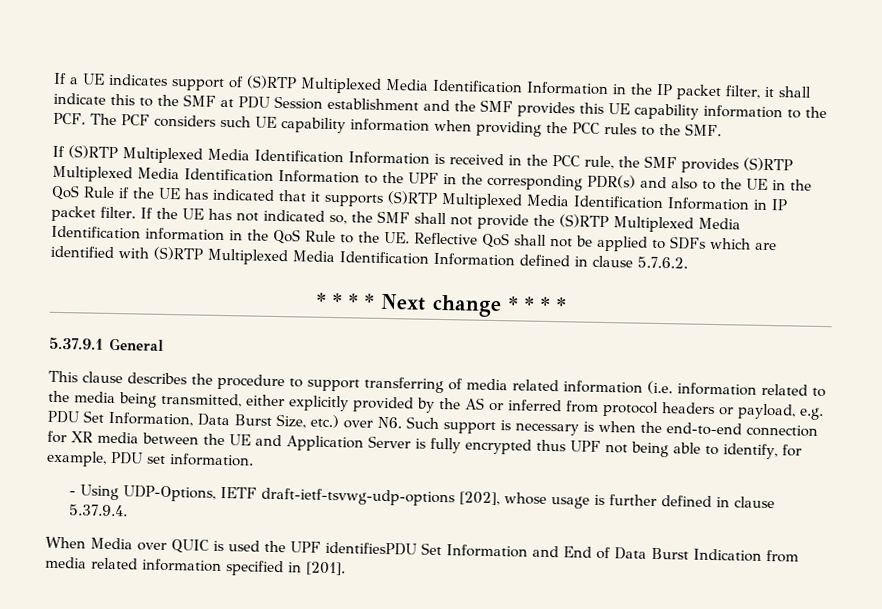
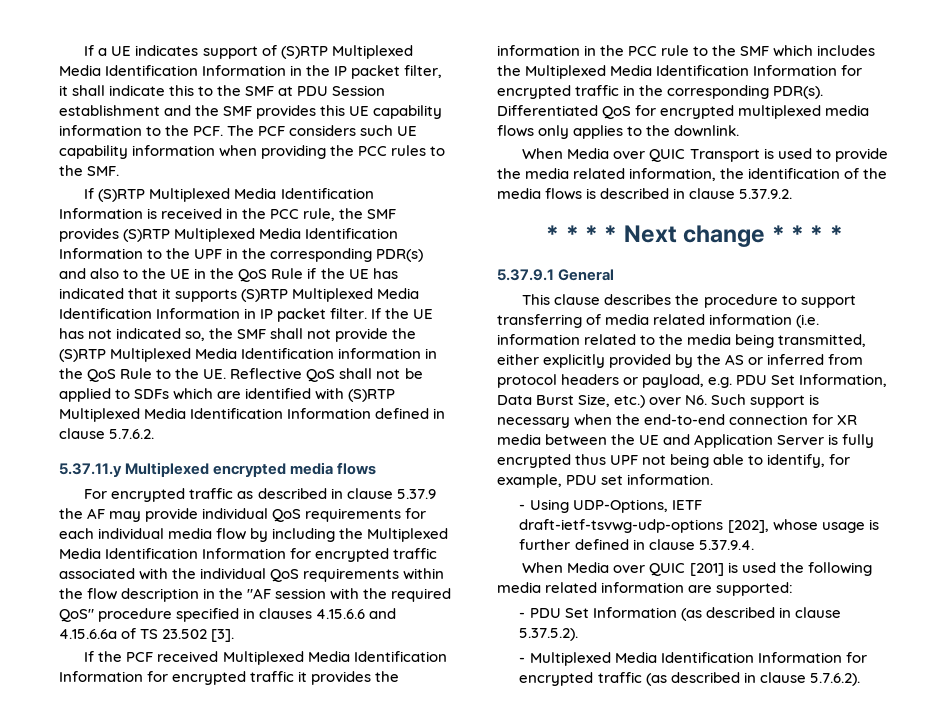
+ 5.37.11.y Multiplexed encrypted media flows
+ For encrypted traffic as described in clause 5.37.9 the AF may provide individual QoS requirements for each individual media flow by including the Multiplexed Media Identification Information for encrypted traffic associated with the individual QoS requirements within the flow description in the "AF session with the required QoS" procedure specified in clauses 4.15.6.6 and 4.15.6.6a of TS 23.502 [3].
+ If the PCF received Multiplexed Media Identification Information for encrypted traffic it provides the information in the PCC rule to the SMF which includes the Multiplexed Media Identification Information for encrypted traffic in the corresponding PDR(s). Differentiated QoS for encrypted multiplexed media flows only applies to the downlink.
+ When Media over QUIC Transport is used to provide the media related information, the identification of the media flows is described in clause 5.37.9.2.
- This clause describes the procedure to support transferring of media related information (i.e. information related to the media being transmitted, either explicitly provided by the AS or inferred from protocol headers or payload, e.g. PDU Set Information, Data Burst Size, etc.) over N6. Such support is necessary is when the end-to-end connection for XR media between the UE and Application Server is fully encrypted thus UPF not being able to identify, for example, PDU set information.
+ This clause describes the procedure to support transferring of media related information (i.e. information related to the media being transmitted, either explicitly provided by the AS or inferred from protocol headers or payload, e.g. PDU Set Information, Data Burst Size, etc.) over N6. Such support is necessary when the end-to-end connection for XR media between the UE and Application Server is fully encrypted thus UPF not being able to identify, for example, PDU set information.
- When Media over QUIC is used the UPF identifiesPDU Set Information and End of Data Burst Indication from media related information specified in [201].
+ When Media over QUIC [201] is used the following media related information are supported:
+ - PDU Set Information (as described in clause 5.37.5.2).
+ - Multiplexed Media Identification Information for encrypted traffic (as described in clause 5.7.6.2).

